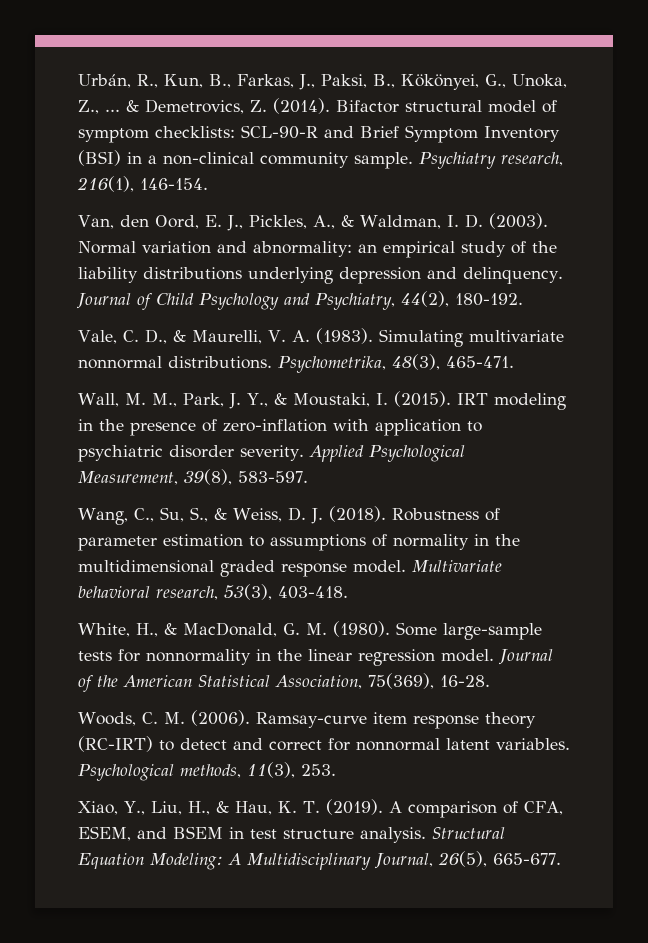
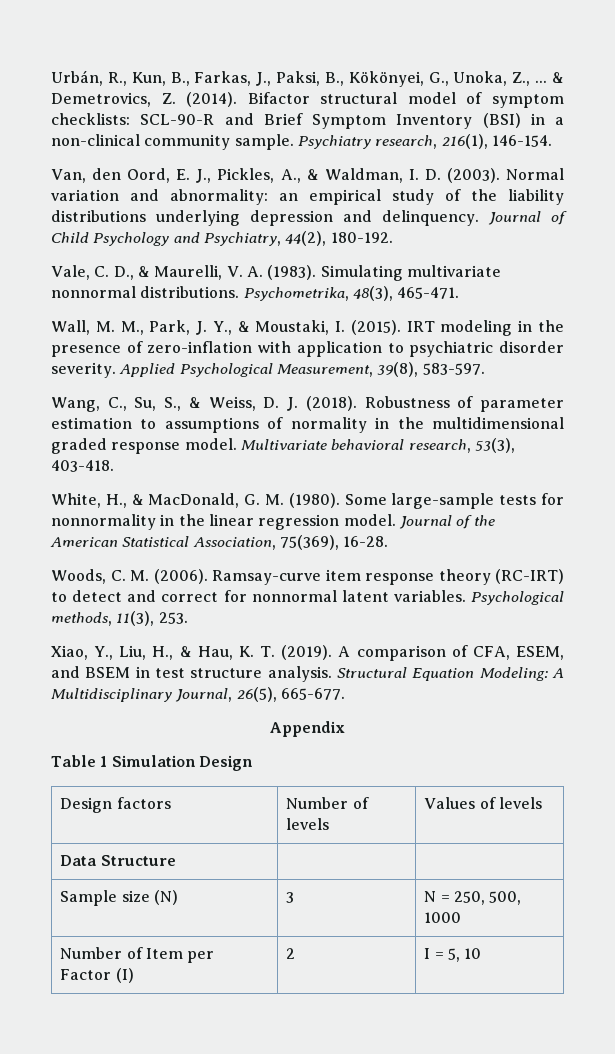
+ Appendix
+ Table 1 Simulation Design
+ Design factors | Number of levels | Values of levels
+ Data Structure | |
+ Sample size (N) | 3 | N = 250, 500, 1000
+ Number of Item per Factor (I) | 2 | I = 5, 10

